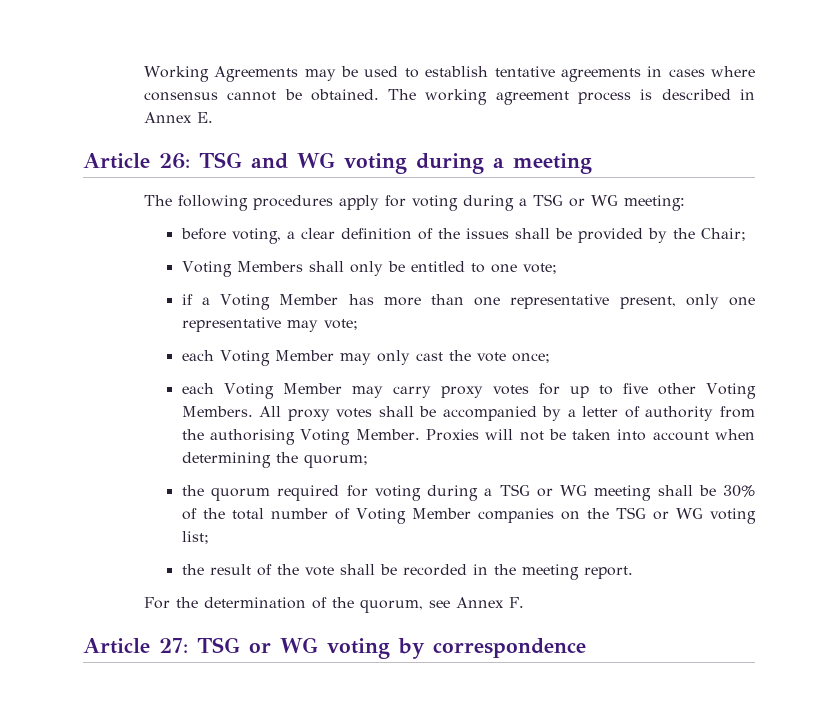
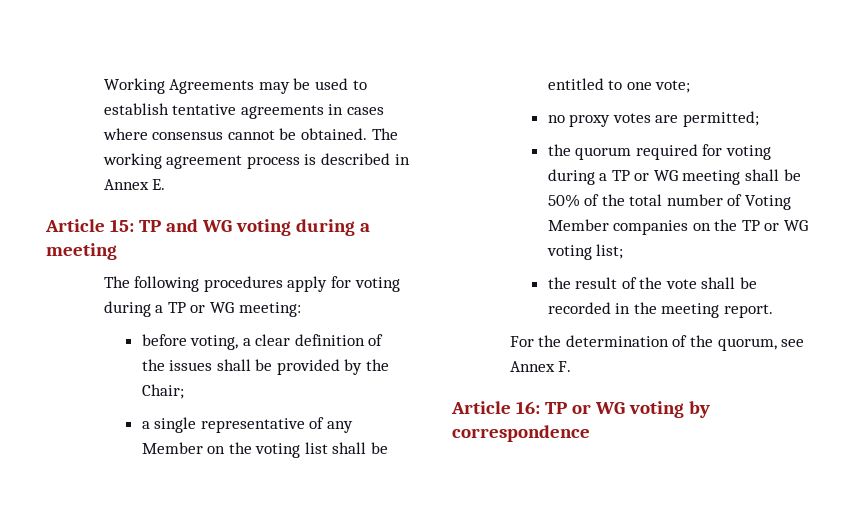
- Article 26: TSG and WG voting during a meeting
+ Article 15: TP and WG voting during a meeting
- The following procedures apply for voting during a TSG or WG meeting:
+ The following procedures apply for voting during a TP or WG meeting:
- Voting Members shall only be entitled to one vote;
+ a single representative of any Member on the voting list shall be entitled to one vote;
- if a Voting Member has more than one representative present, only one representative may vote;
- each Voting Member may only cast the vote once;
- each Voting Member may carry proxy votes for up to five other Voting Members. All proxy votes shall be accompanied by a letter of authority from the authorising Voting Member. Proxies will not be taken into account when determining the quorum;
+ no proxy votes are permitted;
- the quorum required for voting during a TSG or WG meeting shall be 30% of the total number of Voting Member companies on the TSG or WG voting list;
+ the quorum required for voting during a TP or WG meeting shall be 50% of the total number of Voting Member companies on the TP or WG voting list;
- Article 27: TSG or WG voting by correspondence
+ Article 16: TP or WG voting by correspondence

